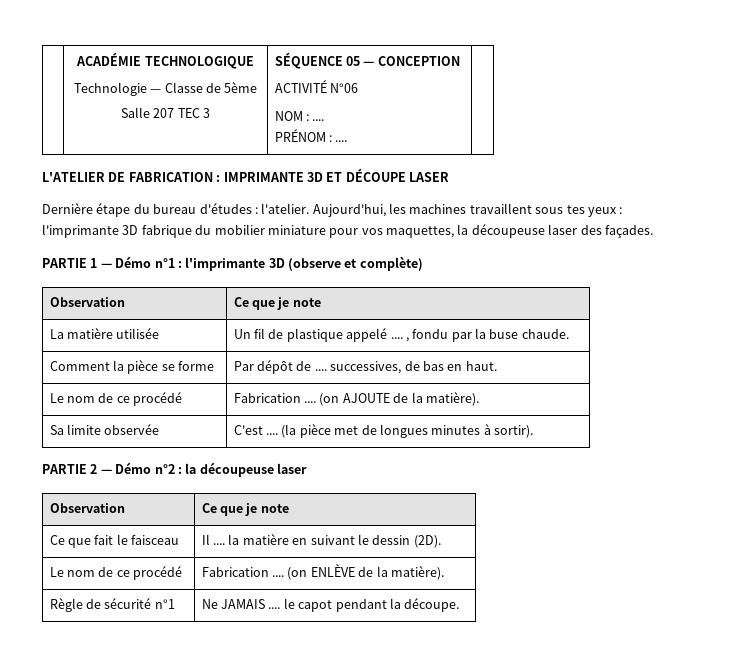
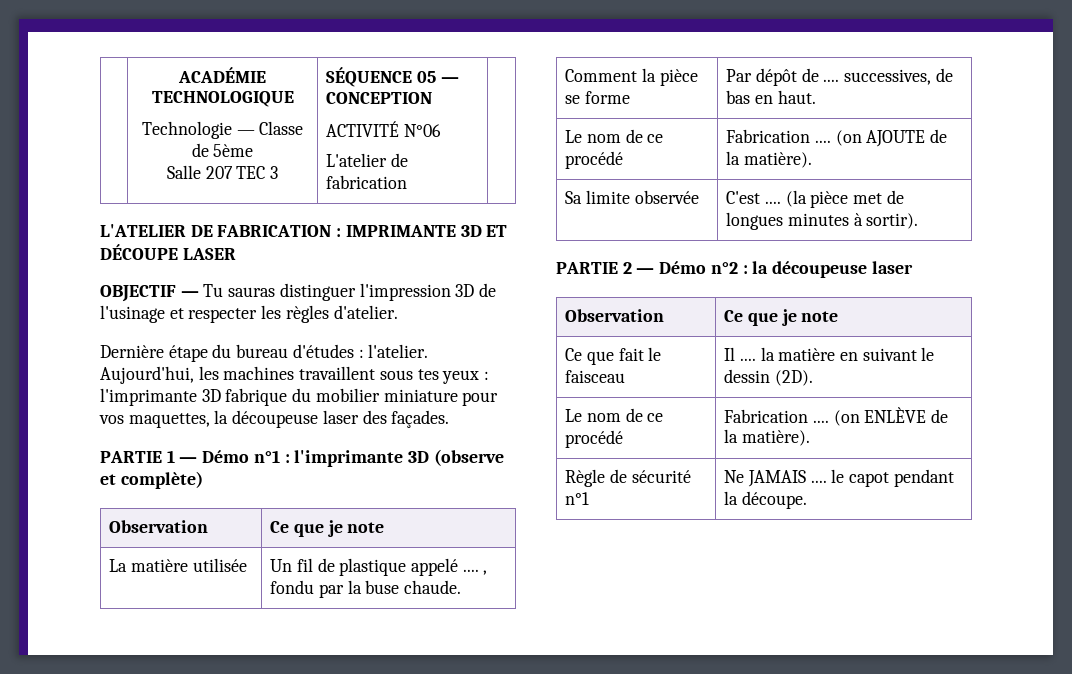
  | ACADÉMIE TECHNOLOGIQUE
  Technologie — Classe de 5ème
  Salle 207 TEC 3 | SÉQUENCE 05 — CONCEPTION
  ACTIVITÉ N°06
- NOM : ....
- PRÉNOM : .... |
+ L'atelier de fabrication |
+ OBJECTIF — Tu sauras distinguer l'impression 3D de l'usinage et respecter les règles d'atelier.

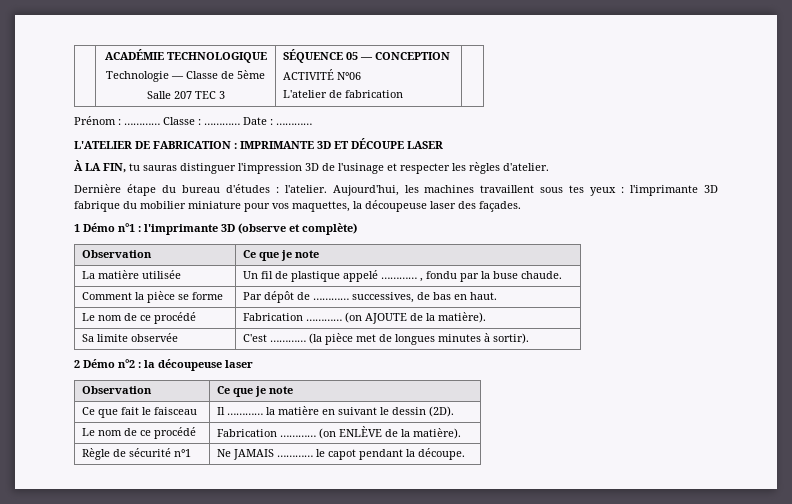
+ Prénom : ………… Classe : ………… Date : …………
- OBJECTIF — Tu sauras distinguer l'impression 3D de l'usinage et respecter les règles d'atelier.
+ À LA FIN, tu sauras distinguer l'impression 3D de l'usinage et respecter les règles d'atelier.
- PARTIE 1 — Démo n°1 : l'imprimante 3D (observe et complète)
+ 1 Démo n°1 : l'imprimante 3D (observe et complète)
- La matière utilisée | Un fil de plastique appelé .... , fondu par la buse chaude.
+ La matière utilisée | Un fil de plastique appelé ………… , fondu par la buse chaude.
- Comment la pièce se forme | Par dépôt de .... successives, de bas en haut.
+ Comment la pièce se forme | Par dépôt de ………… successives, de bas en haut.
- Le nom de ce procédé | Fabrication .... (on AJOUTE de la matière).
+ Le nom de ce procédé | Fabrication ………… (on AJOUTE de la matière).
- Sa limite observée | C'est .... (la pièce met de longues minutes à sortir).
+ Sa limite observée | C'est ………… (la pièce met de longues minutes à sortir).
- PARTIE 2 — Démo n°2 : la découpeuse laser
+ 2 Démo n°2 : la découpeuse laser
- Ce que fait le faisceau | Il .... la matière en suivant le dessin (2D).
+ Ce que fait le faisceau | Il ………… la matière en suivant le dessin (2D).
- Le nom de ce procédé | Fabrication .... (on ENLÈVE de la matière).
+ Le nom de ce procédé | Fabrication ………… (on ENLÈVE de la matière).
- Règle de sécurité n°1 | Ne JAMAIS .... le capot pendant la découpe.
+ Règle de sécurité n°1 | Ne JAMAIS ………… le capot pendant la découpe.

